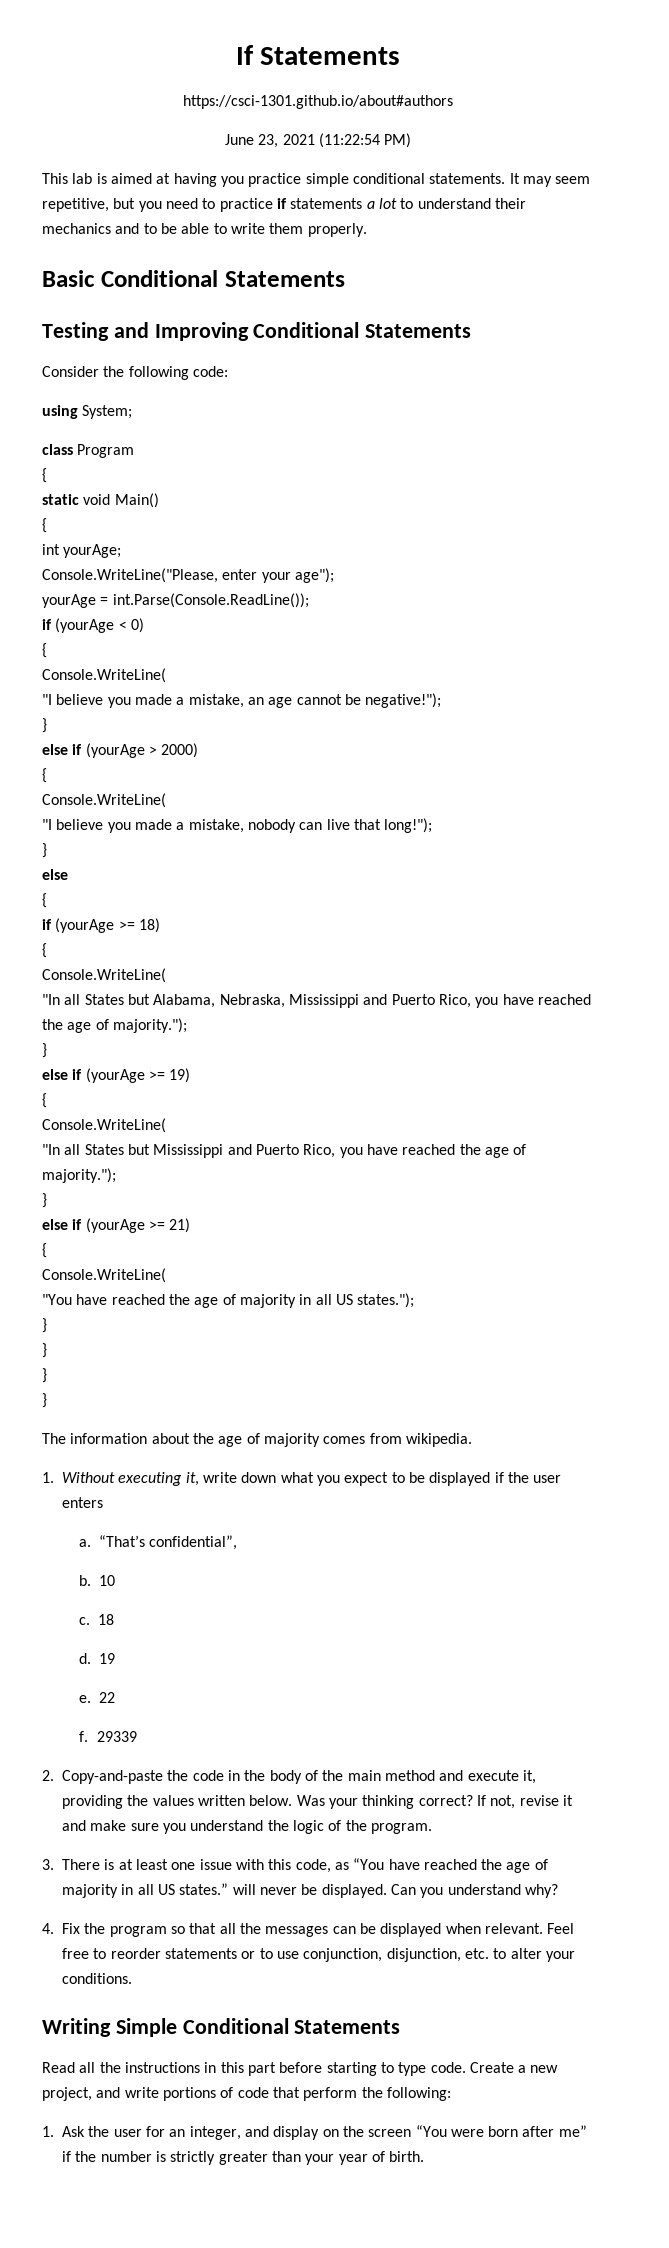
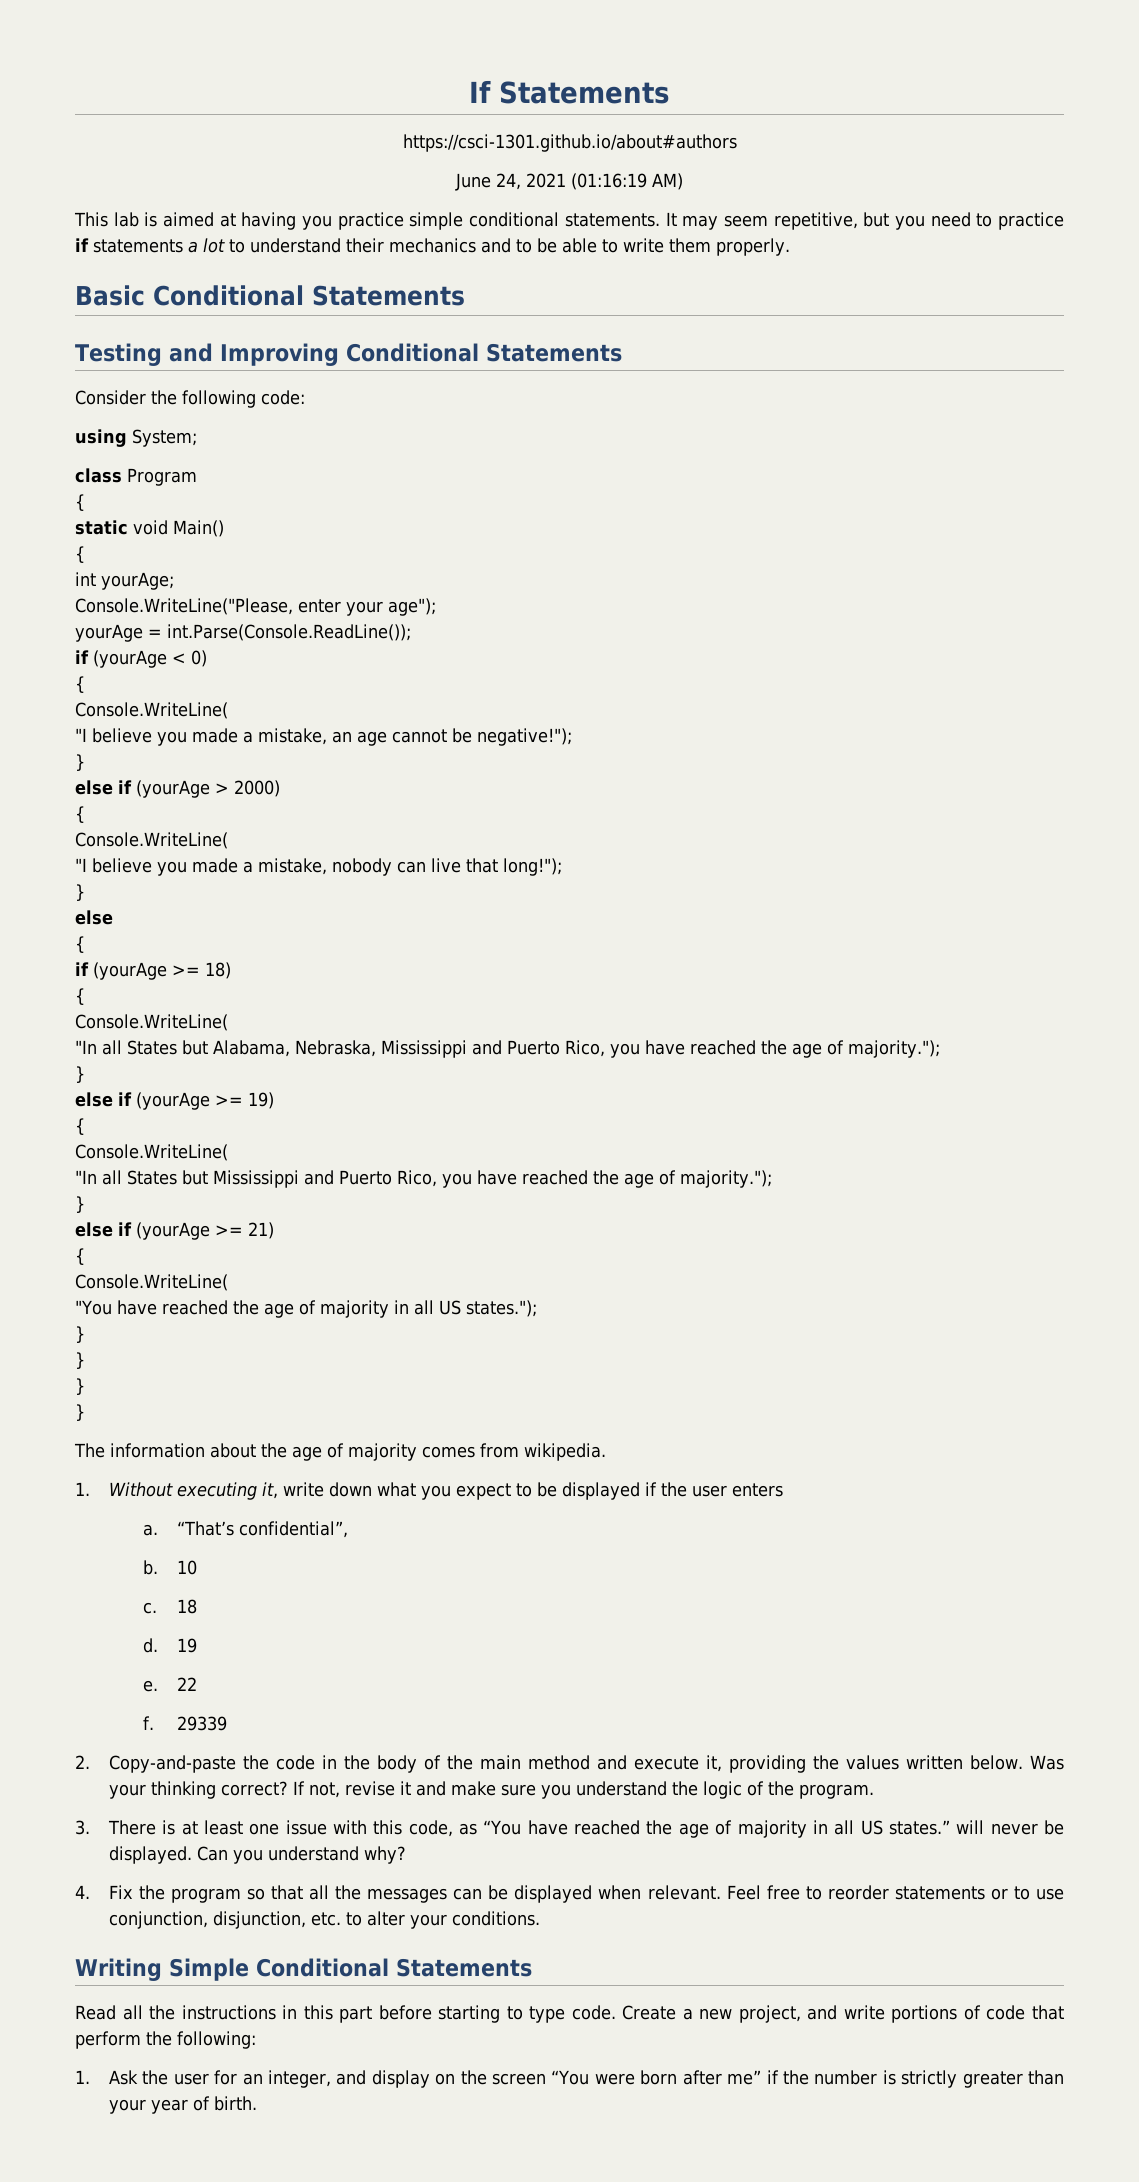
- June 23, 2021 (11:22:54 PM)
+ June 24, 2021 (01:16:19 AM)

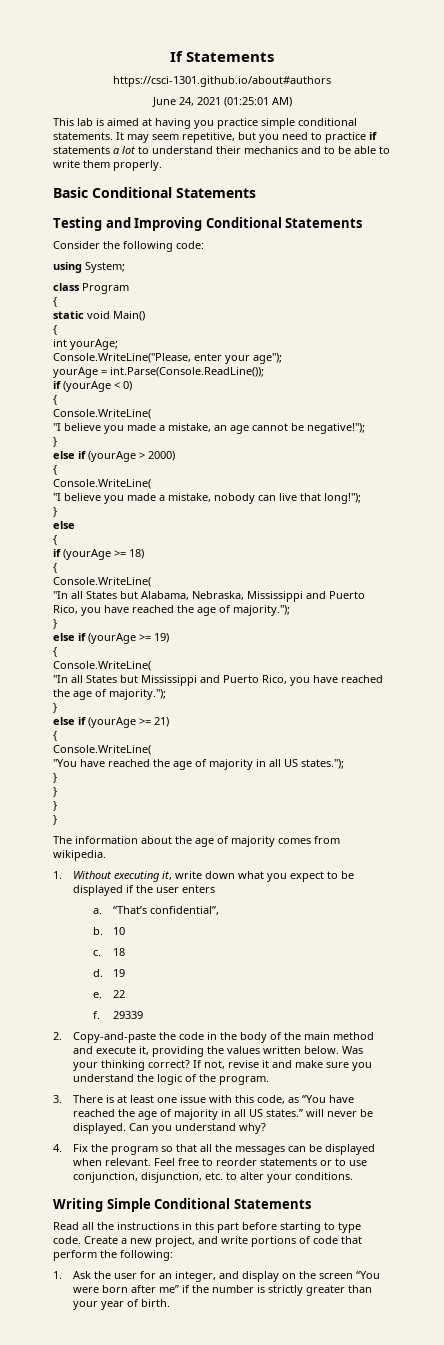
- June 24, 2021 (01:16:19 AM)
+ June 24, 2021 (01:25:01 AM)

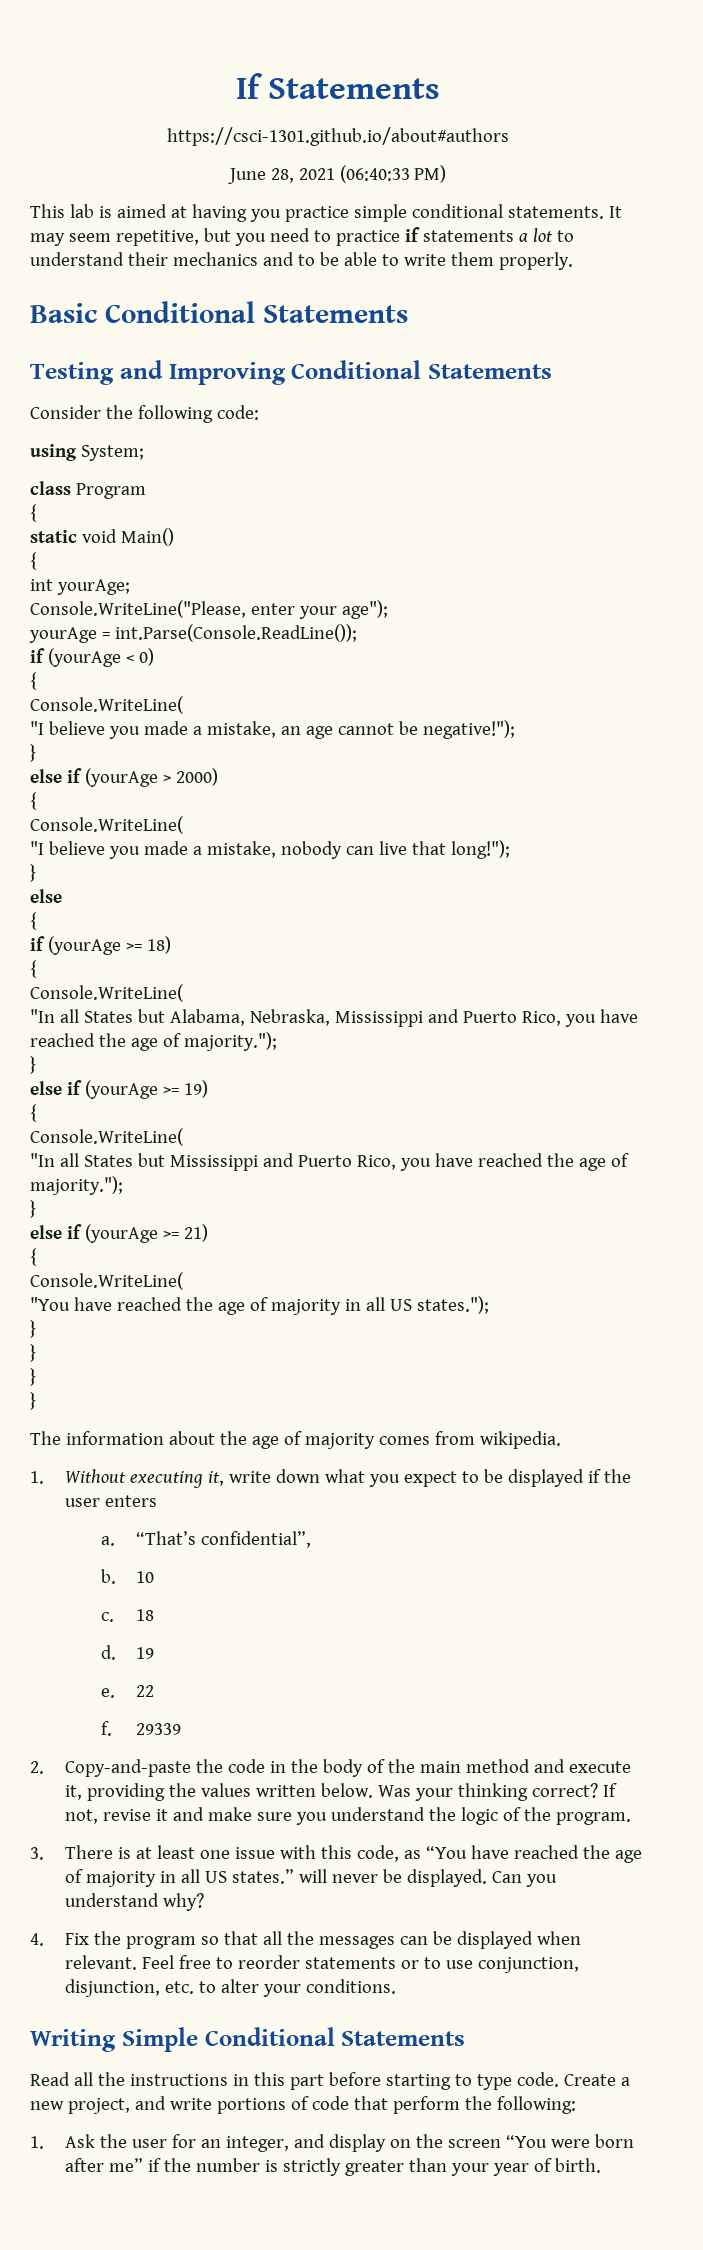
- June 24, 2021 (01:25:01 AM)
+ June 28, 2021 (06:40:33 PM)

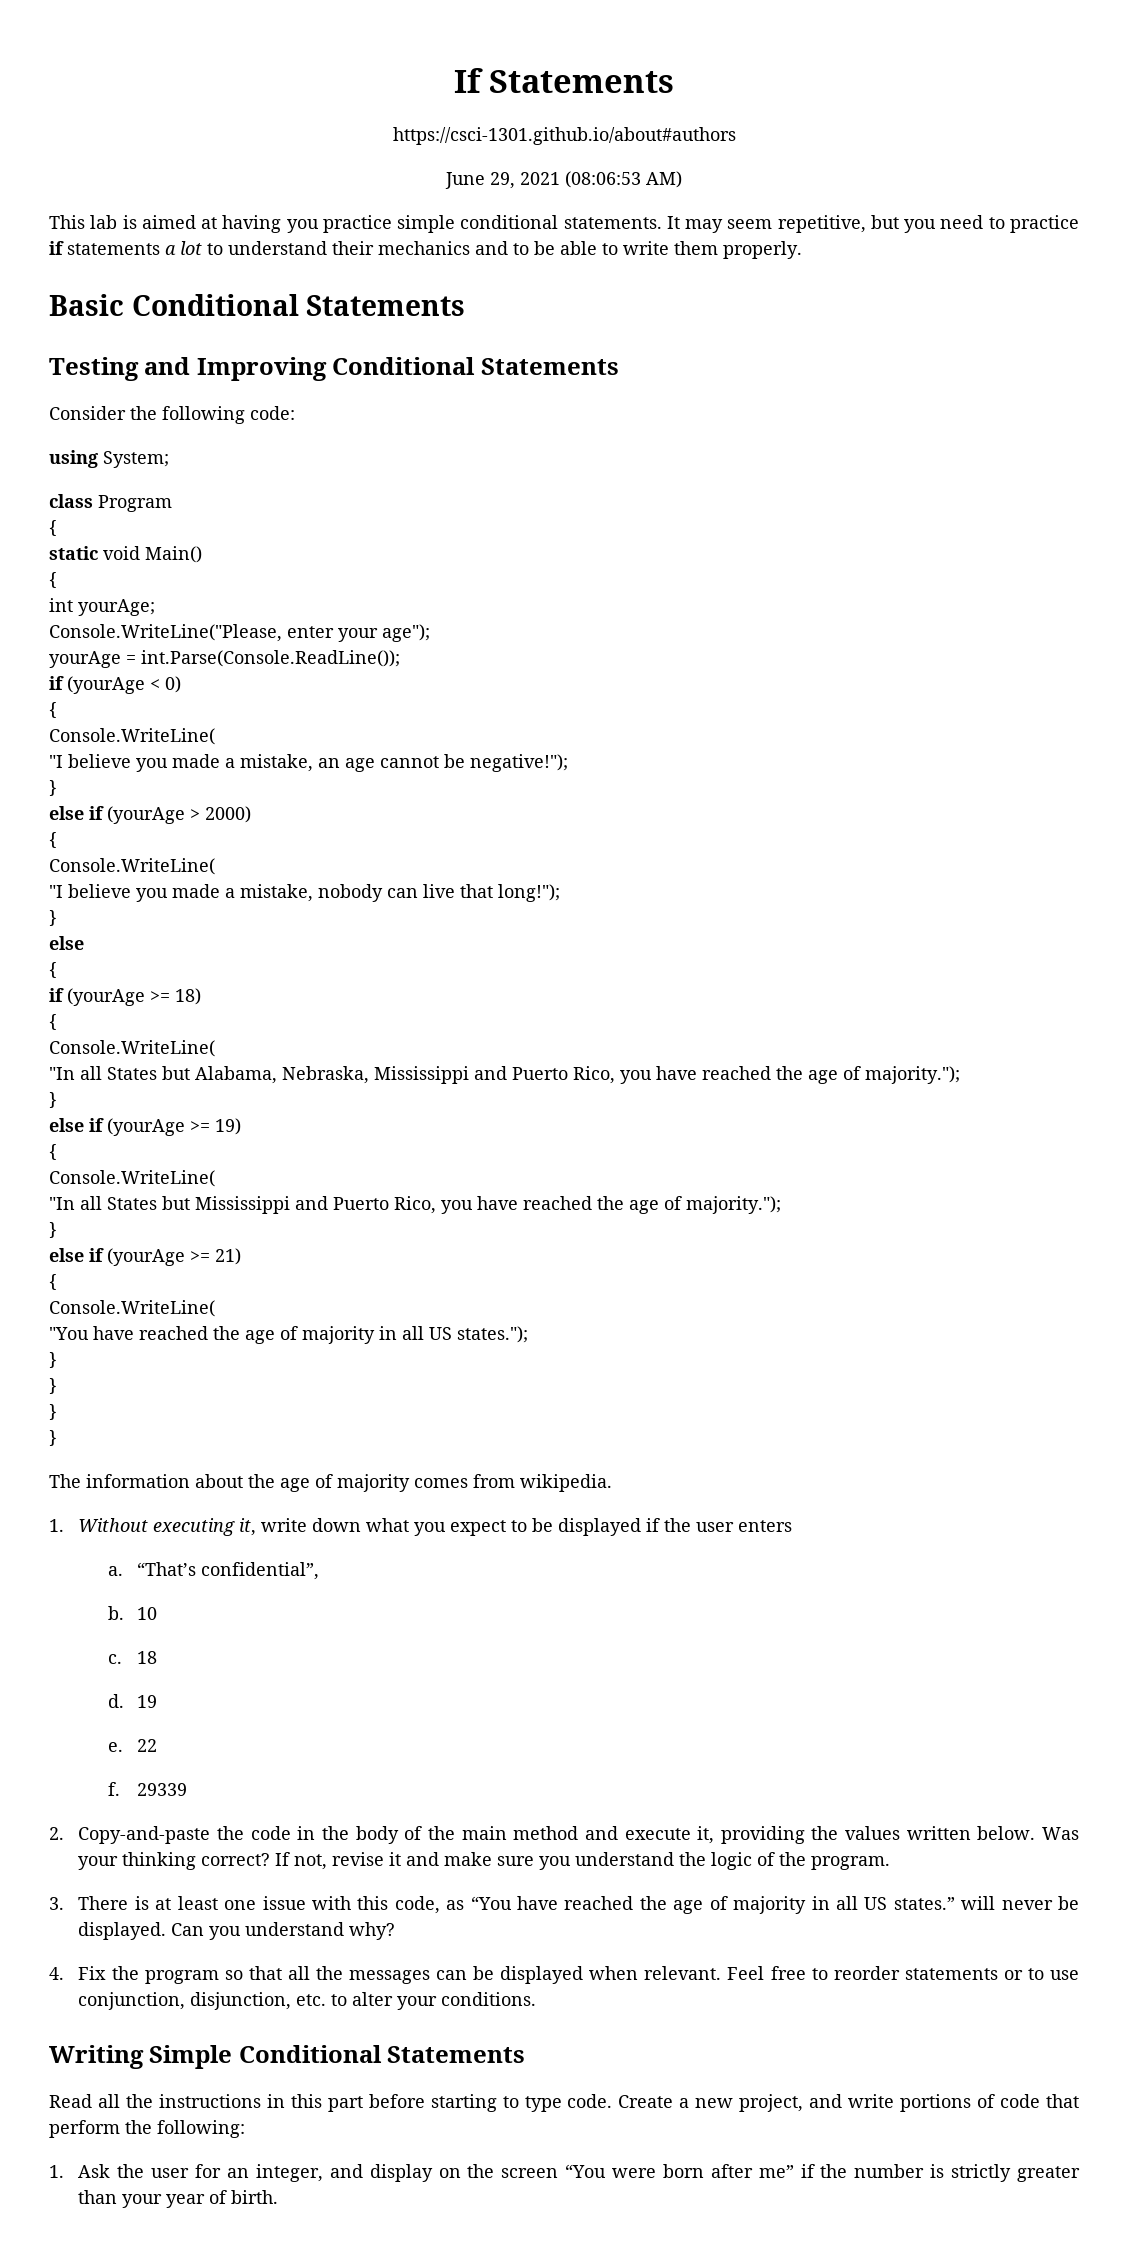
- June 28, 2021 (06:40:33 PM)
+ June 29, 2021 (08:06:53 AM)

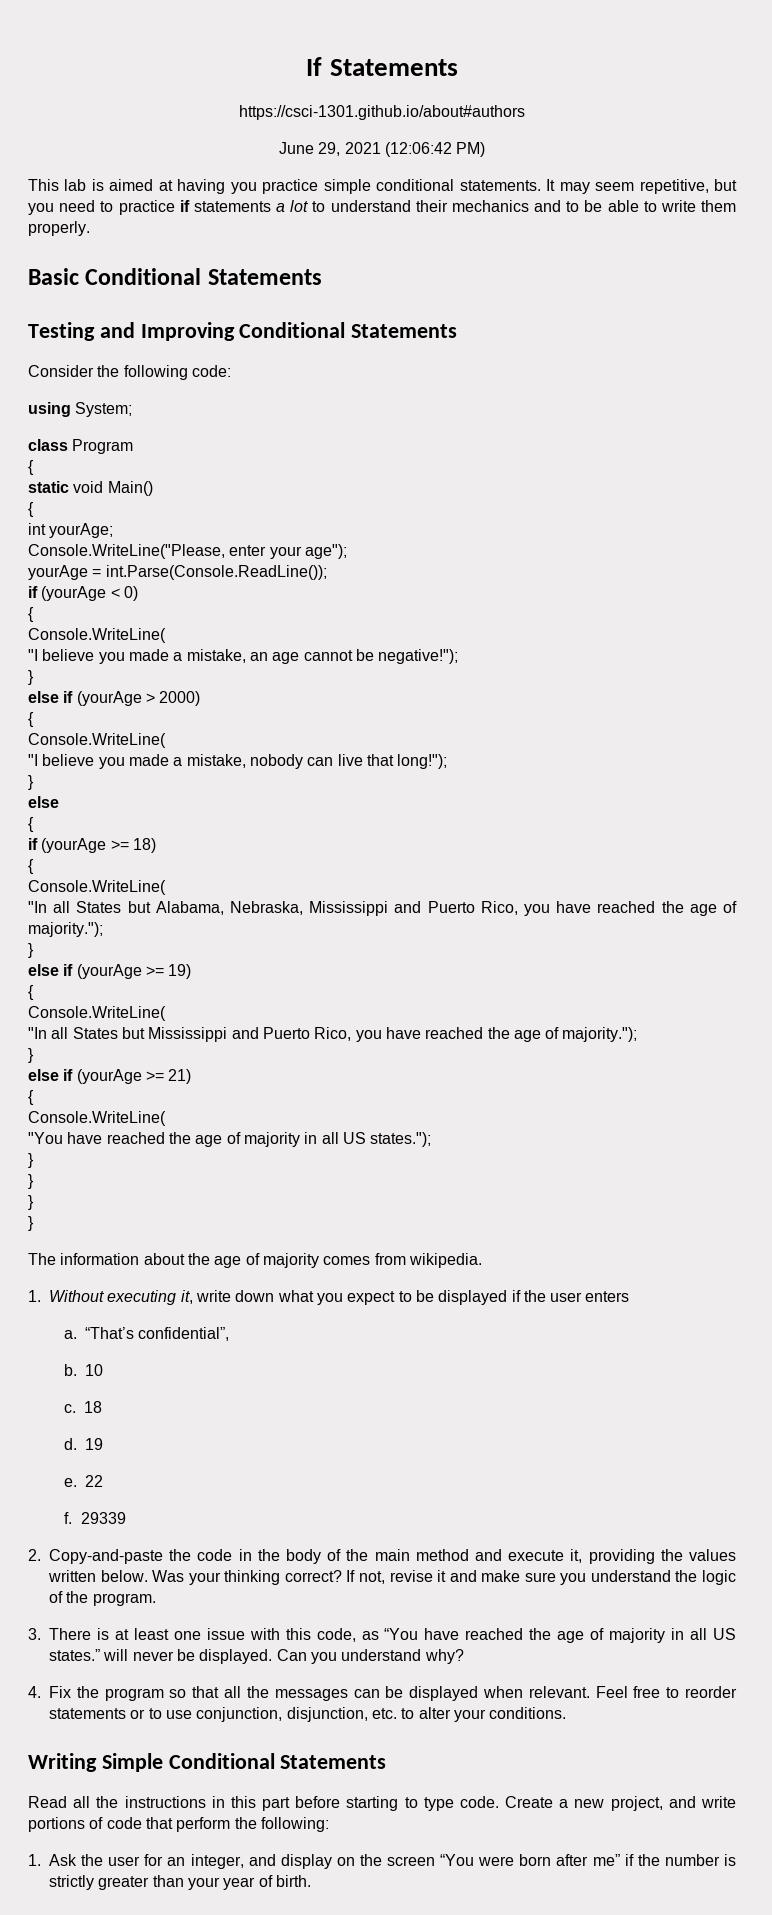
- June 29, 2021 (08:06:53 AM)
+ June 29, 2021 (12:06:42 PM)

